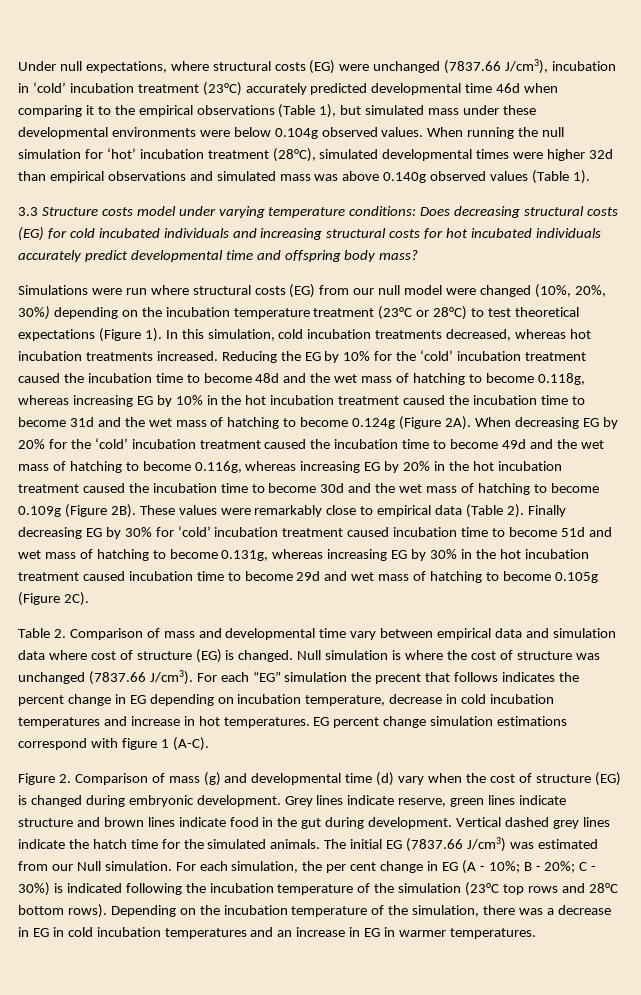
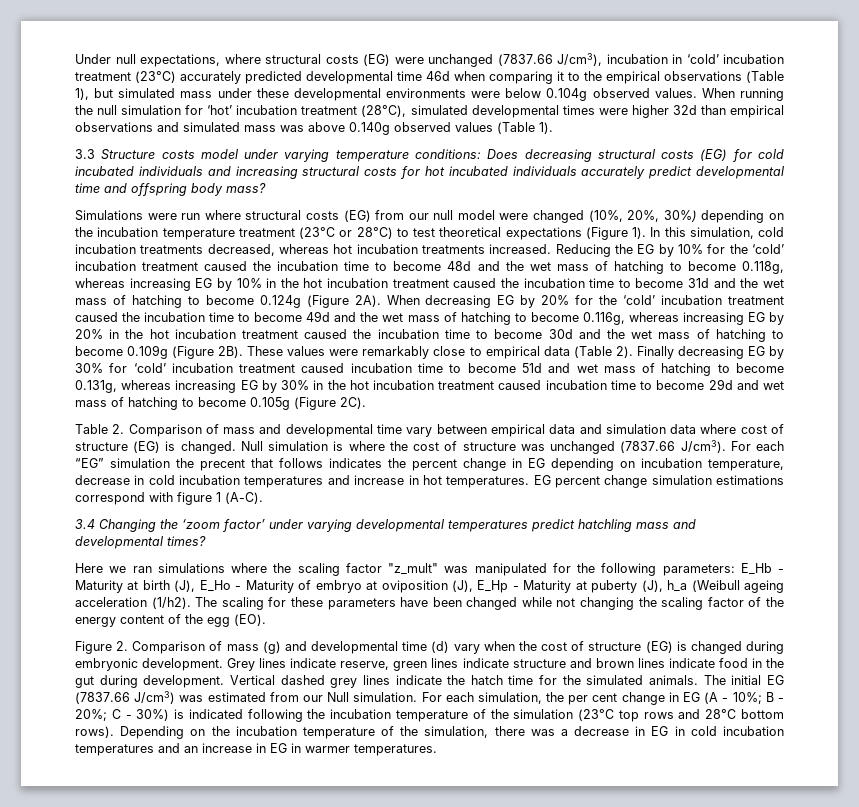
+ 3.4 Changing the ‘zoom factor’ under varying developmental temperatures predict hatchling mass and developmental times?
+ Here we ran simulations where the scaling factor "z_mult" was manipulated for the following parameters: E_Hb - Maturity at birth (J), E_Ho - Maturity of embryo at oviposition (J), E_Hp - Maturity at puberty (J), h_a (Weibull ageing acceleration (1/h2). The scaling for these parameters have been changed while not changing the scaling factor of the energy content of the egg (EO).

